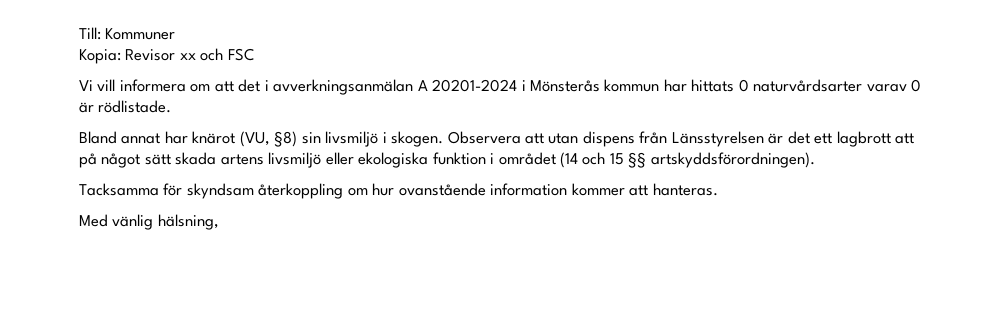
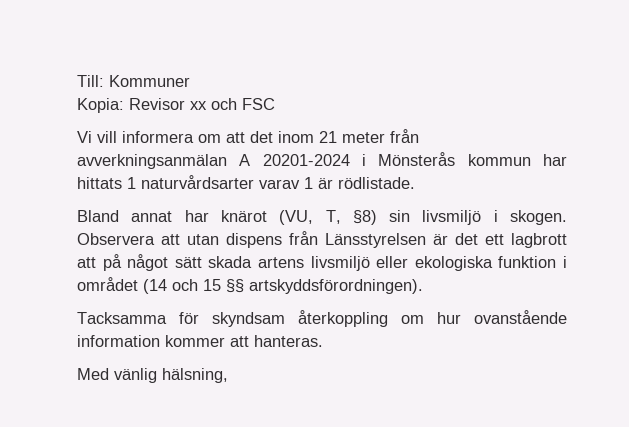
- Vi vill informera om att det i avverkningsanmälan A 20201-2024 i Mönsterås kommun har hittats 0 naturvårdsarter varav 0 är rödlistade.
+ Vi vill informera om att det inom 21 meter från avverkningsanmälan A 20201-2024 i Mönsterås kommun har hittats 1 naturvårdsarter varav 1 är rödlistade.
- Bland annat har knärot (VU, §8) sin livsmiljö i skogen.
+ Bland annat har knärot (VU, T, §8) sin livsmiljö i skogen.

